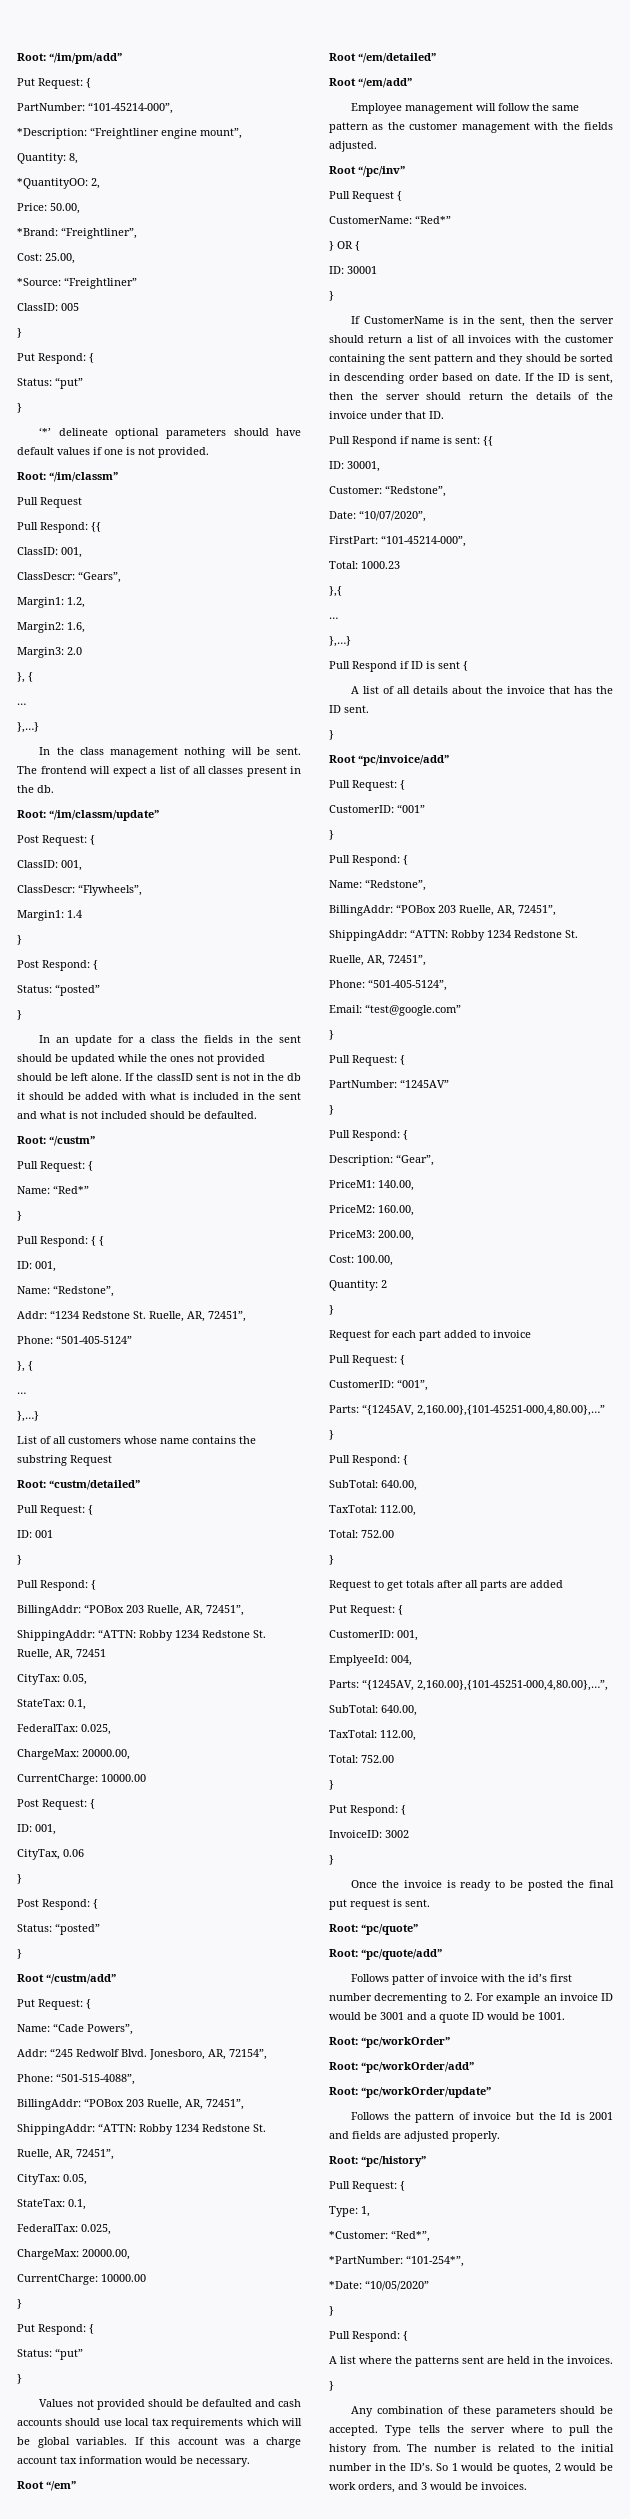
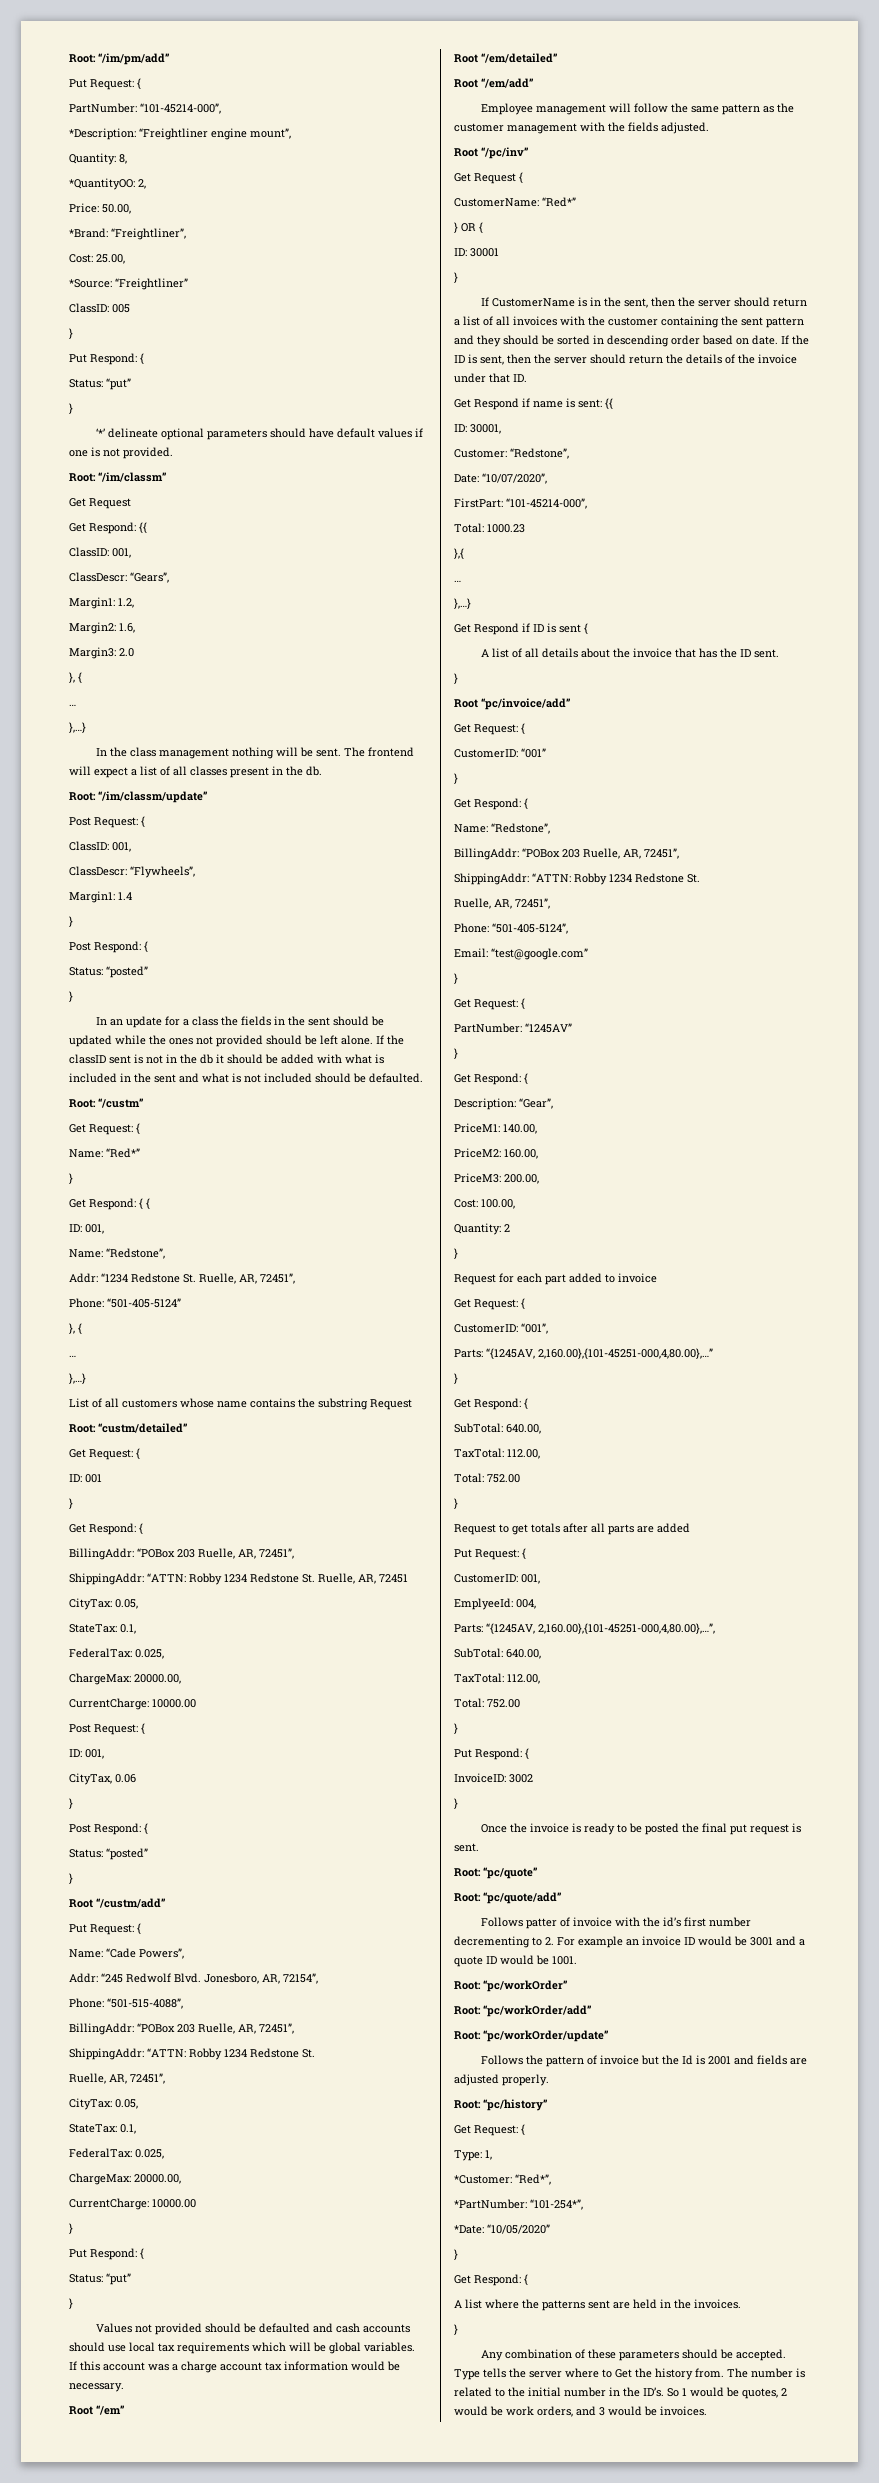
  Root: “/im/classm”
- Pull Request
- Pull Respond: {{
+ Get Request
+ Get Respond: {{
  Root: “/custm”
- Pull Request: {
+ Get Request: {
- Pull Respond: { {
+ Get Respond: { {
  Root: “custm/detailed”
- Pull Request: {
+ Get Request: {
  ID: 001
  }
- Pull Respond: {
+ Get Respond: {
- Pull Request {
+ Get Request {
- Pull Respond if name is sent: {{
+ Get Respond if name is sent: {{
- Pull Respond if ID is sent {
+ Get Respond if ID is sent {
  Root “pc/invoice/add”
- Pull Request: {
+ Get Request: {
  CustomerID: “001”
  }
- Pull Respond: {
+ Get Respond: {
  Email: “test@google.com”
  }
- Pull Request: {
+ Get Request: {
  PartNumber: “1245AV”
  }
- Pull Respond: {
+ Get Respond: {
  Request for each part added to invoice
- Pull Request: {
+ Get Request: {
  Parts: “{1245AV, 2,160.00},{101-45251-000,4,80.00},…”
  }
- Pull Respond: {
+ Get Respond: {
  Root: “pc/history”
- Pull Request: {
+ Get Request: {
  *Date: “10/05/2020”
  }
- Pull Respond: {
+ Get Respond: {
- Type tells the server where to pull the history from.
+ Type tells the server where to Get the history from.

